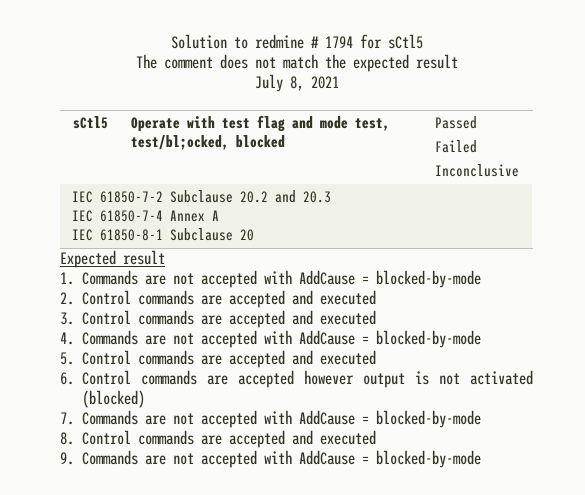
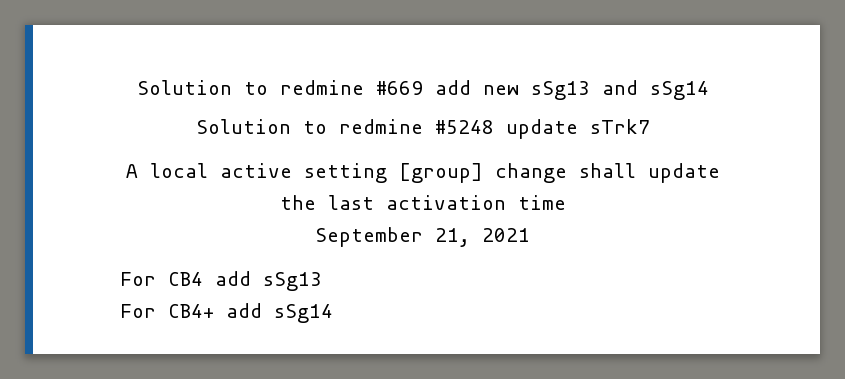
- Solution to redmine # 1794 for sCtl5
- The comment does not match the expected result
- July 8, 2021
- sCtl5 | Operate with test flag and mode test, test/bl;ocked, blocked | Passed
- Failed
- Inconclusive
- IEC 61850-7-2 Subclause 20.2 and 20.3
- IEC 61850-7-4 Annex A
- IEC 61850-8-1 Subclause 20
- Expected result
- 1. Commands are not accepted with AddCause = blocked-by-mode
- 2. Control commands are accepted and executed
- 3. Control commands are accepted and executed
- 4. Commands are not accepted with AddCause = blocked-by-mode
- 5. Control commands are accepted and executed
- 6. Control commands are accepted however output is not activated (blocked)
- 7. Commands are not accepted with AddCause = blocked-by-mode
- 8. Control commands are accepted and executed
- 9. Commands are not accepted with AddCause = blocked-by-mode
+ Solution to redmine #669 add new sSg13 and sSg14
+ Solution to redmine #5248 update sTrk7
+ A local active setting [group] change shall update the last activation time
+ September 21, 2021
+ For CB4 add sSg13
+ For CB4+ add sSg14

